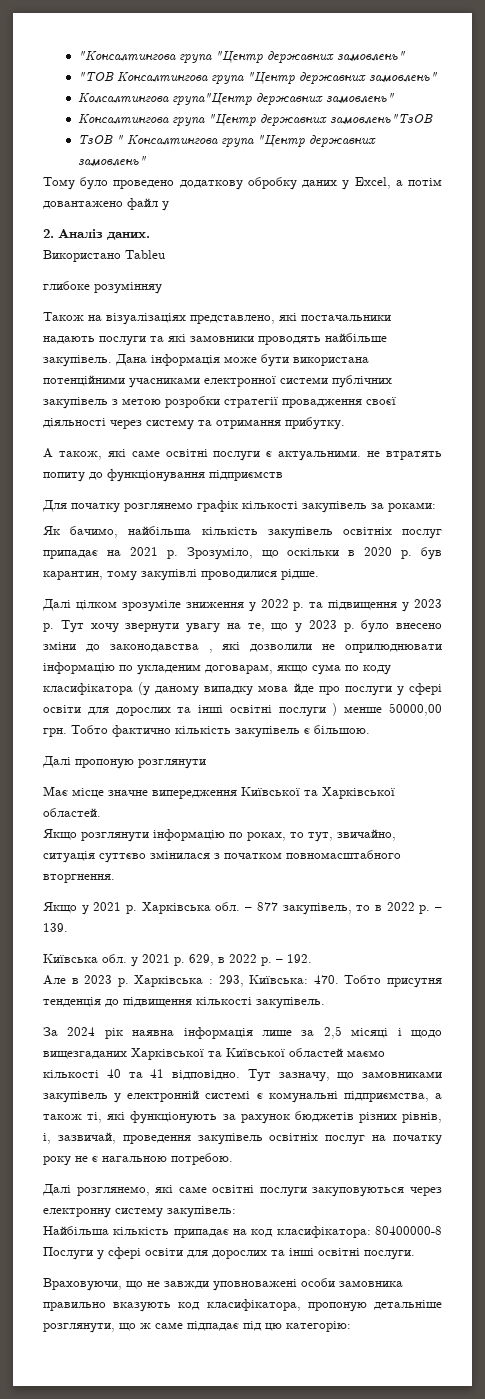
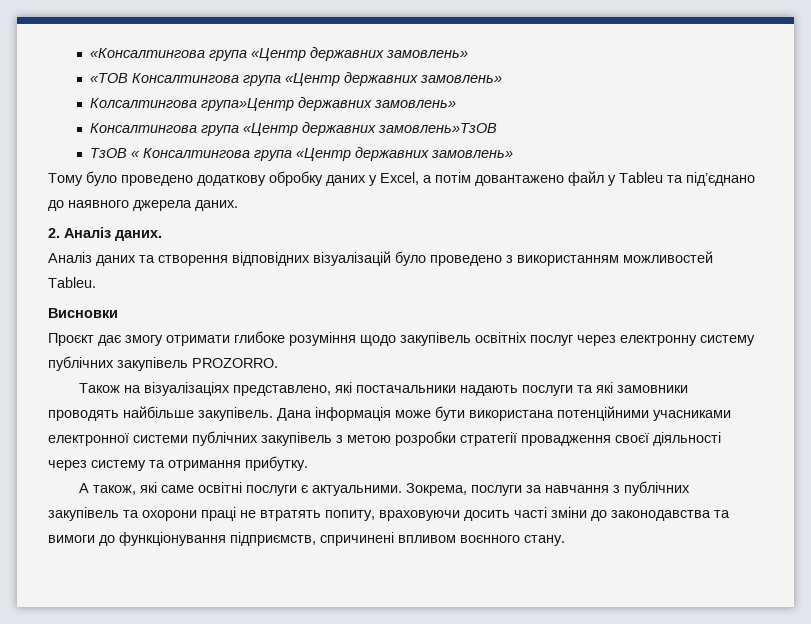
- "Консалтингова група "Центр державних замовлень"
- "ТОВ Консалтингова група "Центр державних замовлень"
- Колсалтингова група"Центр державних замовлень"
- Консалтингова група "Центр державних замовлень"ТзОВ
+ «Консалтингова група «Центр державних замовлень»
+ «ТОВ Консалтингова група «Центр державних замовлень»
+ Колсалтингова група»Центр державних замовлень»
+ Консалтингова група «Центр державних замовлень»ТзОВ
- ТзОВ " Консалтингова група "Центр державних замовлень"
+ ТзОВ « Консалтингова група «Центр державних замовлень»
- Тому було проведено додаткову обробку даних у Excel, а потім довантажено файл у
+ Тому було проведено додаткову обробку даних у Excel, а потім довантажено файл у Tableu та під’єднано до наявного джерела даних.
  2. Аналіз даних.
- Використано Tableu
- глибоке розумінняу
+ Аналіз даних та створення відповідних візуалізацій було проведено з використанням можливостей Tableu.
+ Висновки
+ Проєкт дає змогу отримати глибоке розуміння щодо закупівель освітніх послуг через електронну систему публічних закупівель PROZORRO.
- А також, які саме освітні послуги є актуальними. не втратять попиту до функціонування підприємств
- Для початку розглянемо графік кількості закупівель за роками:
- Як бачимо, найбільша кількість закупівель освітніх послуг припадає на 2021 р. Зрозуміло, що оскільки в 2020 р. був карантин, тому закупівлі проводилися рідше.
- Далі цілком зрозуміле зниження у 2022 р. та підвищення у 2023 р. Тут хочу звернути увагу на те, що у 2023 р. було внесено зміни до законодавства , які дозволили не оприлюднювати інформацію по укладеним договарам, якщо сума по коду класифікатора (у даному випадку мова йде про послуги у сфері освіти для дорослих та інші освітні послуги ) менше 50000,00 грн. Тобто фактично кількість закупівель є більшою.
- Далі пропоную розглянути
- Має місце значне випередження Київської та Харківської областей.
- Якщо розглянути інформацію по роках, то тут, звичайно, ситуація суттєво змінилася з початком повномасштабного вторгнення.
- Якщо у 2021 р. Харківська обл. – 877 закупівель, то в 2022 р. – 139.
- Київська обл. у 2021 р. 629, в 2022 р. – 192.
- Але в 2023 р. Харківська : 293, Київська: 470. Тобто присутня тенденція до підвищення кількості закупівель.
- За 2024 рік наявна інформація лише за 2,5 місяці і щодо вищезгаданих Харківської та Київської областей маємо кількості 40 та 41 відповідно. Тут зазначу, що замовниками закупівель у електронній системі є комунальні підприємства, а також ті, які функціонують за рахунок бюджетів різних рівнів, і, зазвичай, проведення закупівель освітніх послуг на початку року не є нагальною потребою.
- Далі розглянемо, які саме освітні послуги закуповуються через електронну систему закупівель:
- Найбільша кількість припадає на код класифікатора: 80400000-8 Послуги у сфері освіти для дорослих та інші освітні послуги.
- Враховуючи, що не завжди уповноважені особи замовника правильно вказують код класифікатора, пропоную детальніше розглянути, що ж саме підпадає під цю категорію:
+ А також, які саме освітні послуги є актуальними. Зокрема, послуги за навчання з публічних закупівель та охорони праці не втратять попиту, враховуючи досить часті зміни до законодавства та вимоги до функціонування підприємств, спричинені впливом воєнного стану.

